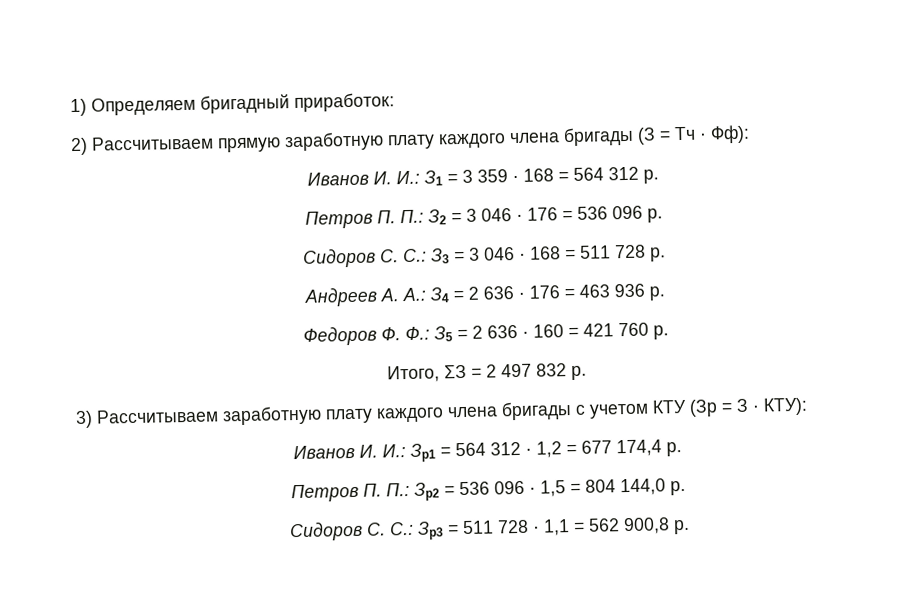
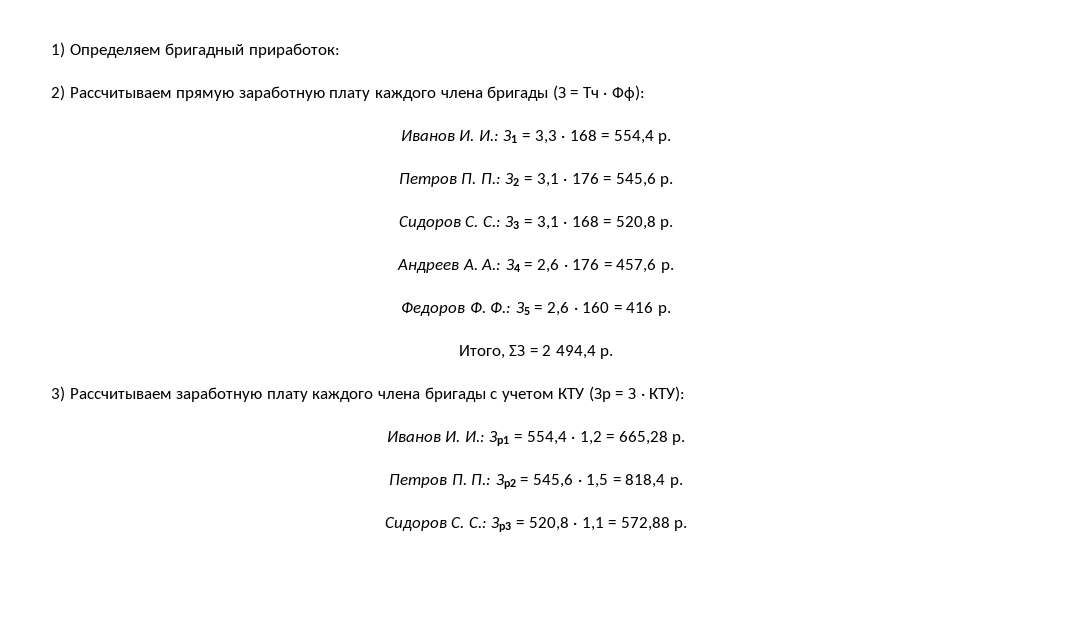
- Иванов И. И.: З1 = 3 359 · 168 = 564 312 р.
+ Иванов И. И.: З1 = 3,3 · 168 = 554,4 р.
- Петров П. П.: З2 = 3 046 · 176 = 536 096 р.
+ Петров П. П.: З2 = 3,1 · 176 = 545,6 р.
- Сидоров С. С.: З3 = 3 046 · 168 = 511 728 р.
+ Сидоров С. С.: З3 = 3,1 · 168 = 520,8 р.
- Андреев А. А.: З4 = 2 636 · 176 = 463 936 р.
+ Андреев А. А.: З4 = 2,6 · 176 = 457,6 р.
- Федоров Ф. Ф.: З5 = 2 636 · 160 = 421 760 р.
+ Федоров Ф. Ф.: З5 = 2,6 · 160 = 416 р.
- Итого, ΣЗ = 2 497 832 р.
+ Итого, ΣЗ = 2 494,4 р.
- Иванов И. И.: Зр1 = 564 312 · 1,2 = 677 174,4 р.
+ Иванов И. И.: Зр1 = 554,4 · 1,2 = 665,28 р.
- Петров П. П.: Зр2 = 536 096 · 1,5 = 804 144,0 р.
+ Петров П. П.: Зр2 = 545,6 · 1,5 = 818,4 р.
- Сидоров С. С.: Зр3 = 511 728 · 1,1 = 562 900,8 р.
+ Сидоров С. С.: Зр3 = 520,8 · 1,1 = 572,88 р.

